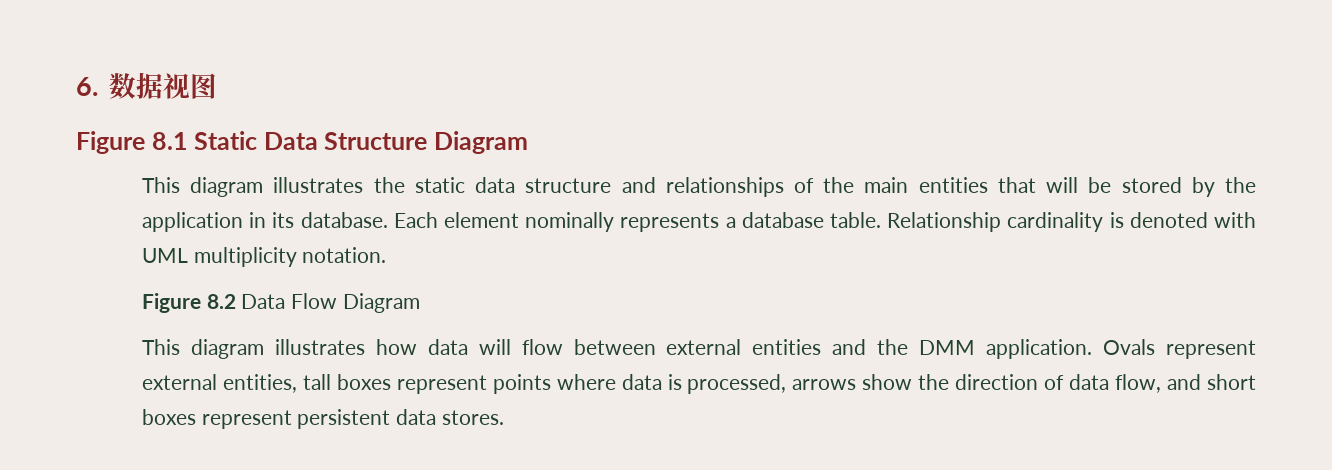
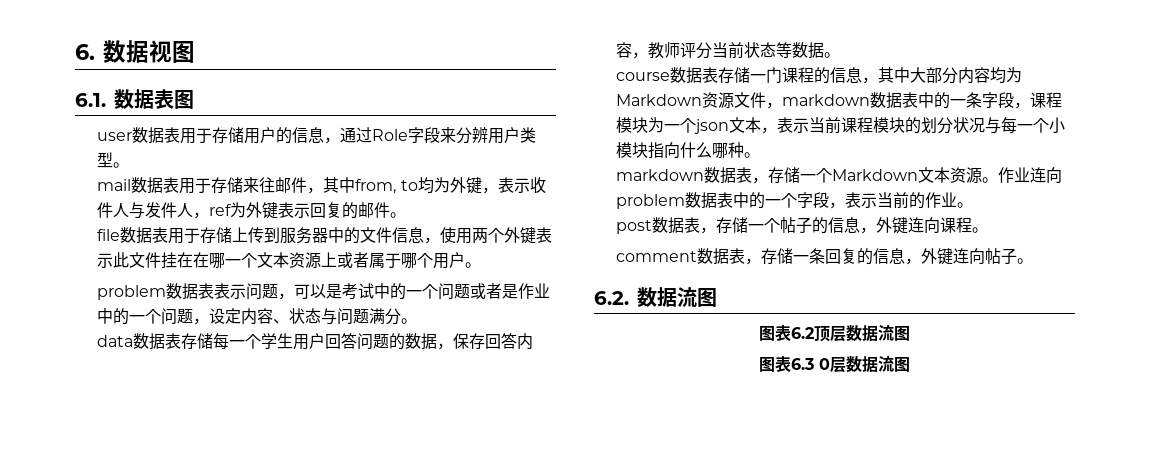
- Figure 8.1 Static Data Structure Diagram
- This diagram illustrates the static data structure and relationships of the main entities that will be stored by the application in its database. Each element nominally represents a database table. Relationship cardinality is denoted with UML multiplicity notation.
- Figure 8.2 Data Flow Diagram
- This diagram illustrates how data will flow between external entities and the DMM application. Ovals represent external entities, tall boxes represent points where data is processed, arrows show the direction of data flow, and short boxes represent persistent data stores.
+ 6.1.数据表图
+ user数据表用于存储用户的信息，通过Role字段来分辨用户类型。
+ mail数据表用于存储来往邮件，其中from, to均为外键，表示收件人与发件人，ref为外键表示回复的邮件。
+ file数据表用于存储上传到服务器中的文件信息，使用两个外键表示此文件挂在在哪一个文本资源上或者属于哪个用户。
+ problem数据表表示问题，可以是考试中的一个问题或者是作业中的一个问题，设定内容、状态与问题满分。
+ data数据表存储每一个学生用户回答问题的数据，保存回答内容，教师评分当前状态等数据。
+ course数据表存储一门课程的信息，其中大部分内容均为Markdown资源文件，markdown数据表中的一条字段，课程模块为一个json文本，表示当前课程模块的划分状况与每一个小模块指向什么哪种。
+ markdown数据表，存储一个Markdown文本资源。作业连向problem数据表中的一个字段，表示当前的作业。
+ post数据表，存储一个帖子的信息，外键连向课程。
+ comment数据表，存储一条回复的信息，外键连向帖子。
+ 6.2.数据流图
+ 图表6.2顶层数据流图
+ 图表6.3 0层数据流图

